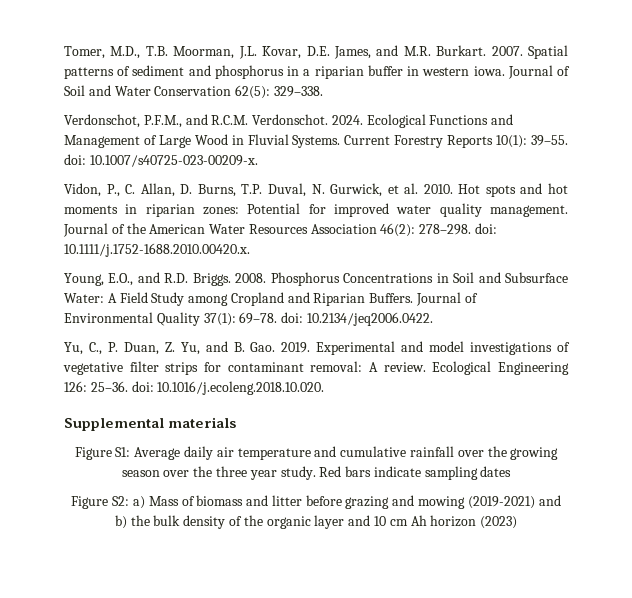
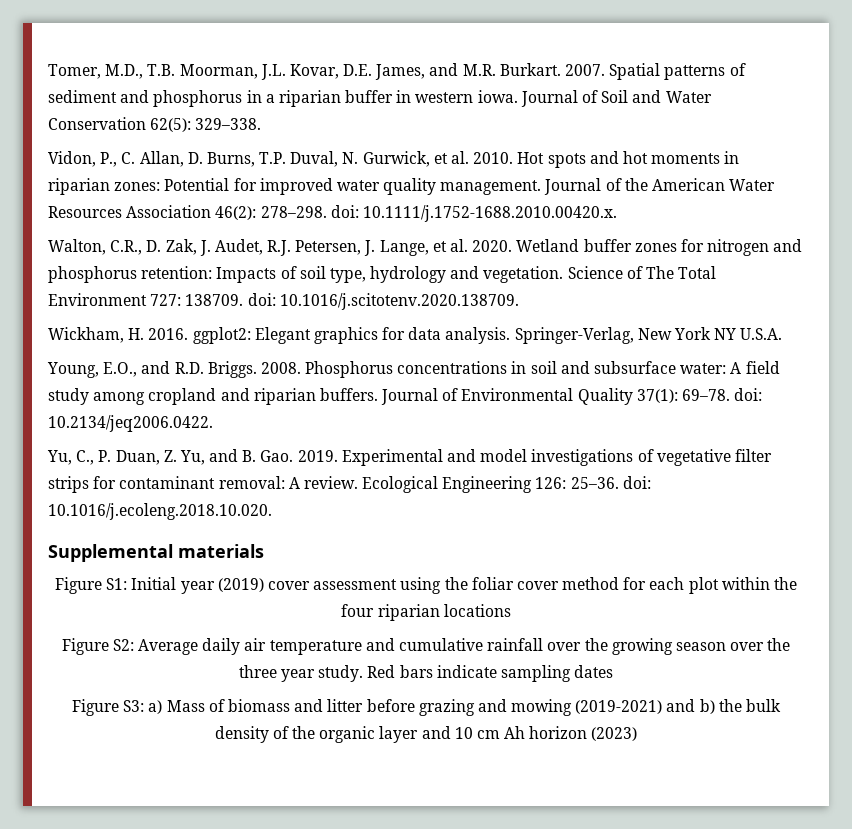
- Verdonschot, P.F.M., and R.C.M. Verdonschot. 2024. Ecological Functions and Management of Large Wood in Fluvial Systems. Current Forestry Reports 10(1): 39–55. doi: 10.1007/s40725-023-00209-x.
+ Walton, C.R., D. Zak, J. Audet, R.J. Petersen, J. Lange, et al. 2020. Wetland buffer zones for nitrogen and phosphorus retention: Impacts of soil type, hydrology and vegetation. Science of The Total Environment 727: 138709. doi: 10.1016/j.scitotenv.2020.138709.
+ Wickham, H. 2016. ggplot2: Elegant graphics for data analysis. Springer-Verlag, New York NY U.S.A.
- Phosphorus Concentrations in Soil and Subsurface Water: A Field Study among Cropland and Riparian Buffers.
+ Phosphorus concentrations in soil and subsurface water: A field study among cropland and riparian buffers.
- Figure S1: Average daily air temperature and cumulative rainfall over the growing season over the three year study.
+ Figure S1: Initial year (2019) cover assessment using the foliar cover method for each plot within the four riparian locations
+ Figure S2: Average daily air temperature and cumulative rainfall over the growing season over the three year study.
- Figure S2: a) Mass of biomass and litter before grazing and mowing (2019-2021) and b) the bulk density of the organic layer and 10 cm Ah horizon (2023)
+ Figure S3: a) Mass of biomass and litter before grazing and mowing (2019-2021) and b) the bulk density of the organic layer and 10 cm Ah horizon (2023)

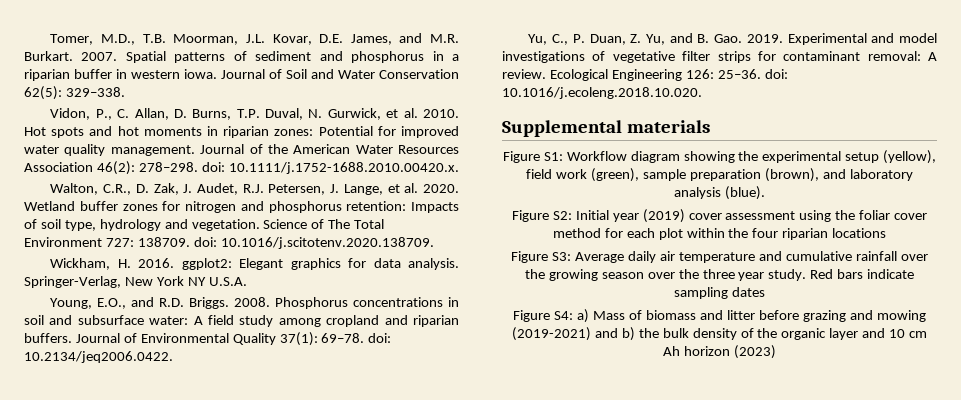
- Figure S1: Initial year (2019) cover assessment using the foliar cover method for each plot within the four riparian locations
+ Figure S1: Workflow diagram showing the experimental setup (yellow), field work (green), sample preparation (brown), and laboratory analysis (blue).
+ Figure S2: Initial year (2019) cover assessment using the foliar cover method for each plot within the four riparian locations
- Figure S2: Average daily air temperature and cumulative rainfall over the growing season over the three year study.
+ Figure S3: Average daily air temperature and cumulative rainfall over the growing season over the three year study.
- Figure S3: a) Mass of biomass and litter before grazing and mowing (2019-2021) and b) the bulk density of the organic layer and 10 cm Ah horizon (2023)
+ Figure S4: a) Mass of biomass and litter before grazing and mowing (2019-2021) and b) the bulk density of the organic layer and 10 cm Ah horizon (2023)

